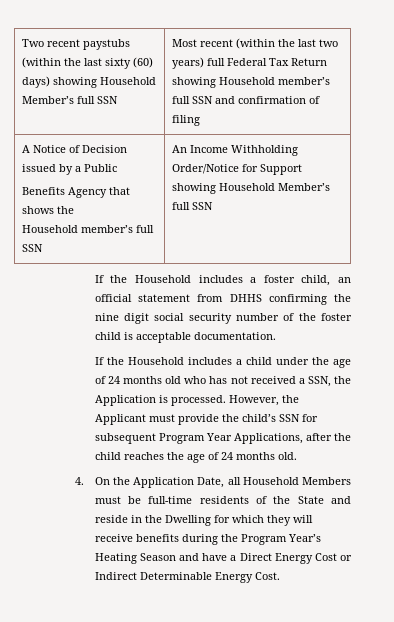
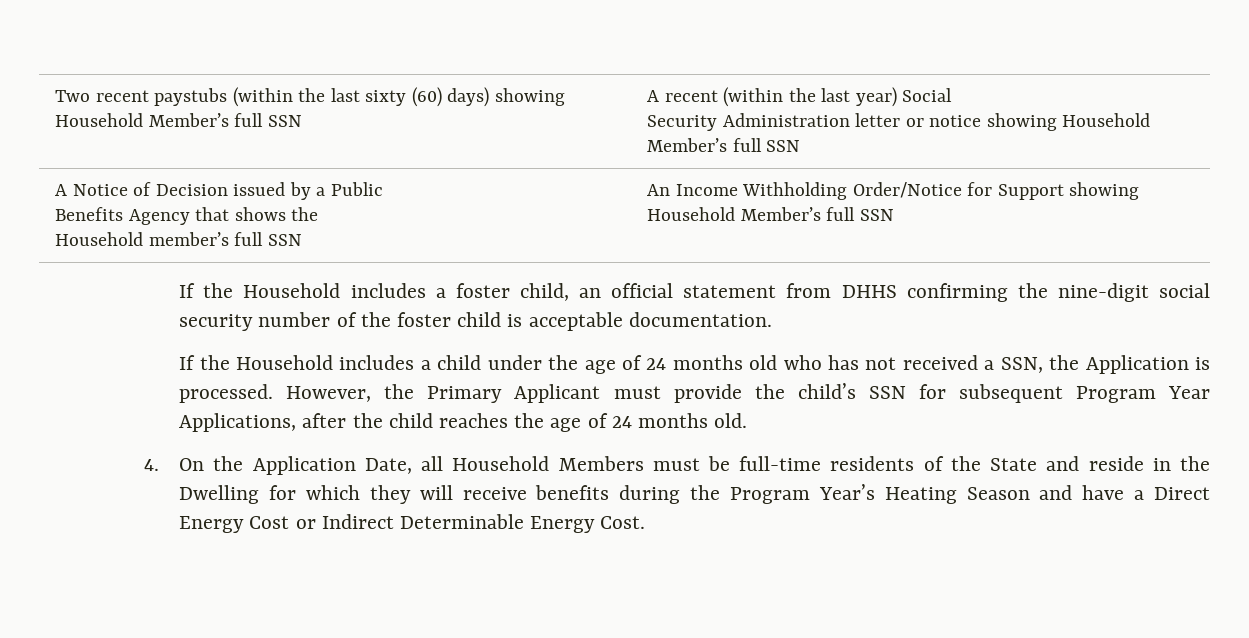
- Two recent paystubs (within the last sixty (60) days) showing Household Member’s full SSN | Most recent (within the last two years) full Federal Tax Return showing Household member’s full SSN and confirmation of filing
+ Two recent paystubs (within the last sixty (60) days) showing Household Member’s full SSN | A recent (within the last year) Social
+ Security Administration letter or notice showing Household Member’s full SSN
- If the Household includes a foster child, an official statement from DHHS confirming the nine digit social security number of the foster child is acceptable documentation.
+ If the Household includes a foster child, an official statement from DHHS confirming the nine-digit social security number of the foster child is acceptable documentation.
- However, the Applicant must provide the child’s SSN for subsequent Program Year Applications, after the child reaches the age of 24 months old.
+ However, the Primary Applicant must provide the child’s SSN for subsequent Program Year Applications, after the child reaches the age of 24 months old.

